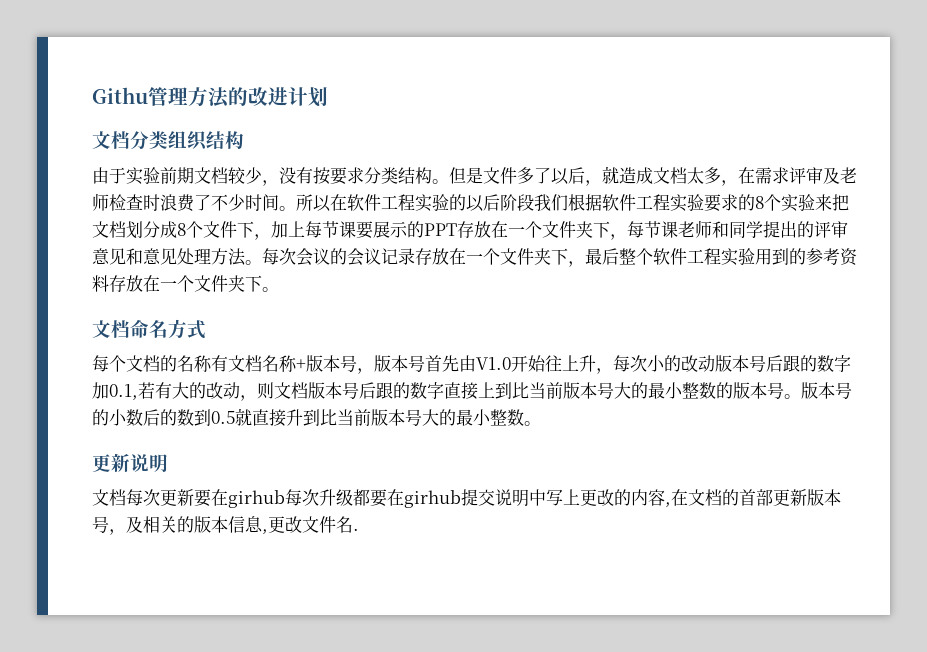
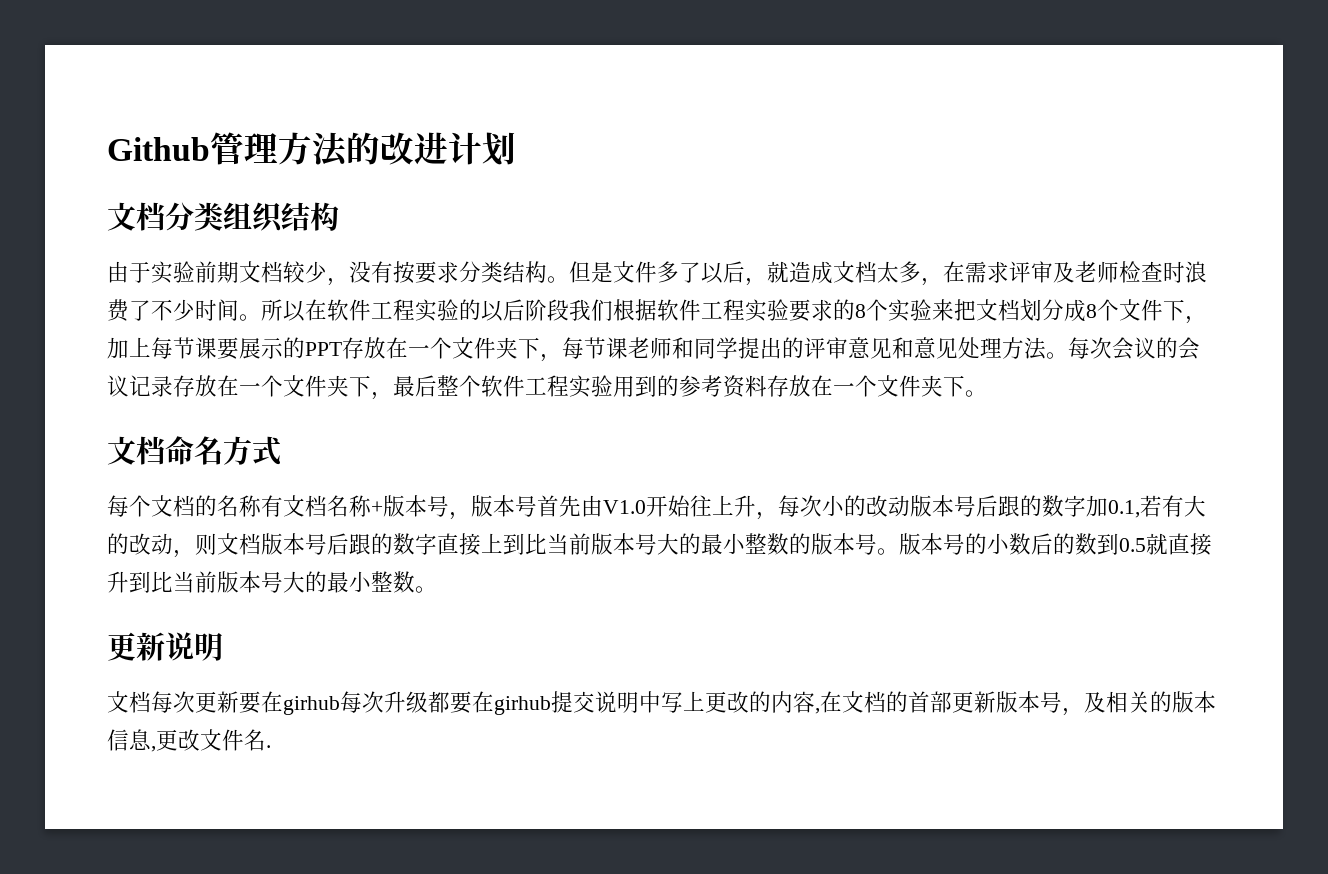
- Githu管理方法的改进计划
+ Github管理方法的改进计划

